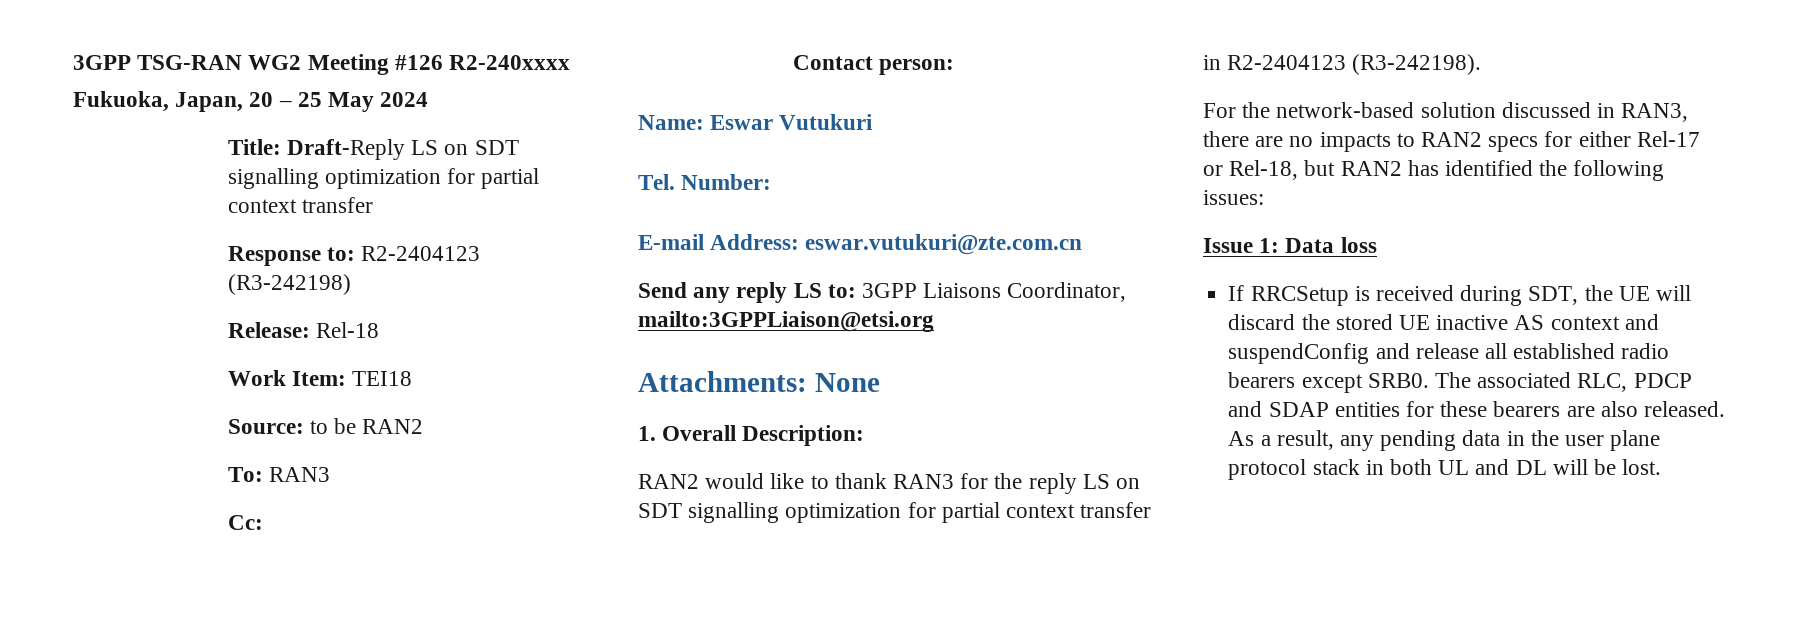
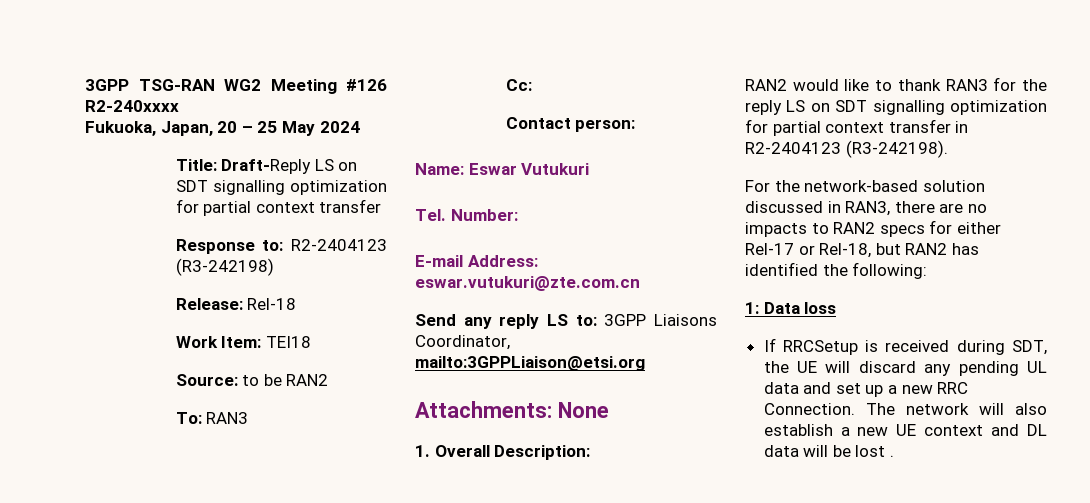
- For the network-based solution discussed in RAN3, there are no impacts to RAN2 specs for either Rel-17 or Rel-18, but RAN2 has identified the following issues:
- Issue 1: Data loss
+ For the network-based solution discussed in RAN3, there are no impacts to RAN2 specs for either Rel-17 or Rel-18, but RAN2 has identified the following:
+ 1: Data loss
- If RRCSetup is received during SDT, the UE will discard the stored UE inactive AS context and suspendConfig and release all established radio bearers except SRB0. The associated RLC, PDCP and SDAP entities for these bearers are also released. As a result, any pending data in the user plane protocol stack in both UL and DL will be lost.
+ If RRCSetup is received during SDT, the UE will discard any pending UL data and set up a new RRC Connection. The network will also establish a new UE context and DL data will be lost .

